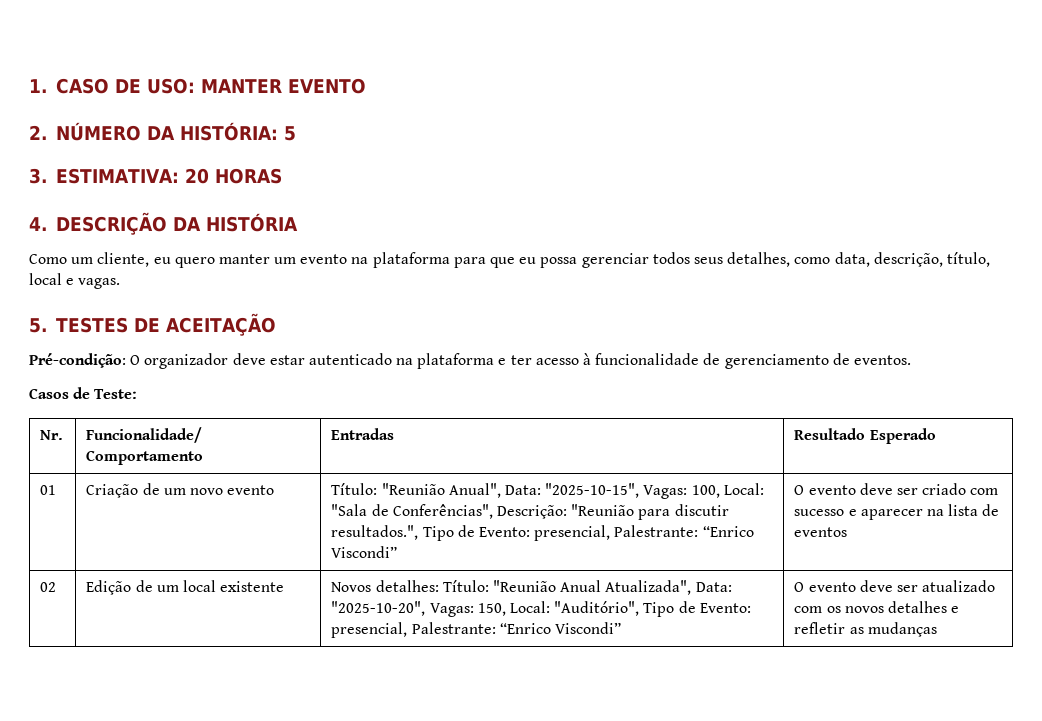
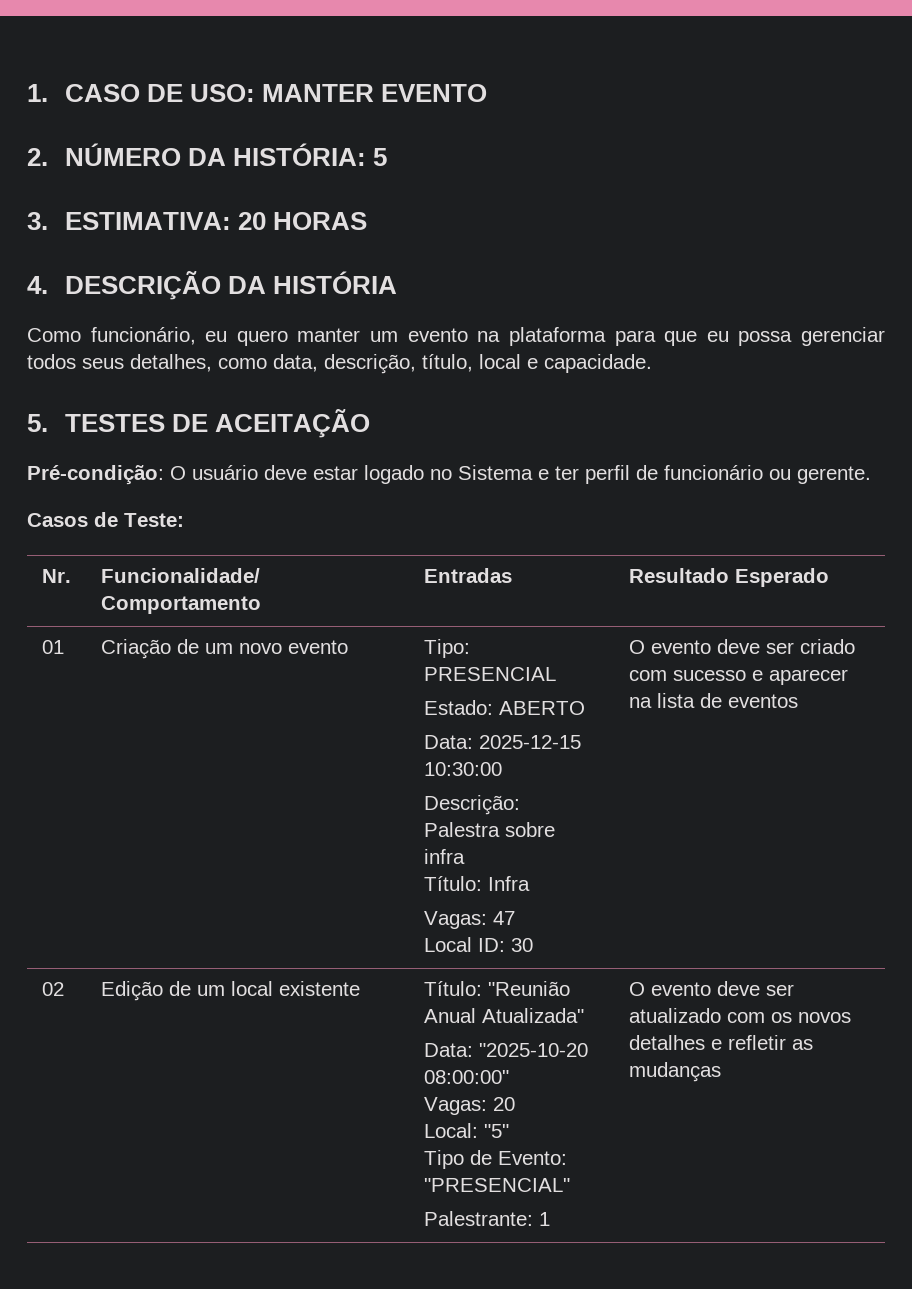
- Como um cliente, eu quero manter um evento na plataforma para que eu possa gerenciar todos seus detalhes, como data, descrição, título, local e vagas.
+ Como funcionário, eu quero manter um evento na plataforma para que eu possa gerenciar todos seus detalhes, como data, descrição, título, local e capacidade.
- Pré-condição: O organizador deve estar autenticado na plataforma e ter acesso à funcionalidade de gerenciamento de eventos.
+ Pré-condição: O usuário deve estar logado no Sistema e ter perfil de funcionário ou gerente.
- Título: "Reunião Anual", Data: "2025-10-15", Vagas: 100, Local: "Sala de Conferências", Descrição: "Reunião para discutir resultados.", Tipo de Evento: presencial, Palestrante: “Enrico Viscondi”
+ Tipo: PRESENCIAL
+ Estado: ABERTO
+ Data: 2025-12-15 10:30:00
+ Descrição: Palestra sobre infra
+ Título: Infra
+ Vagas: 47
+ Local ID: 30
- 02 | Edição de um local existente | Novos detalhes: Título: "Reunião Anual Atualizada", Data: "2025-10-20", Vagas: 150, Local: "Auditório", Tipo de Evento: presencial, Palestrante: “Enrico Viscondi” | O evento deve ser atualizado com os novos detalhes e refletir as mudanças
+ 02 | Edição de um local existente | Título: "Reunião Anual Atualizada"
+ Data: "2025-10-20 08:00:00"
+ Vagas: 20
+ Local: "5"
+ Tipo de Evento: "PRESENCIAL"
+ Palestrante: 1 | O evento deve ser atualizado com os novos detalhes e refletir as mudanças

